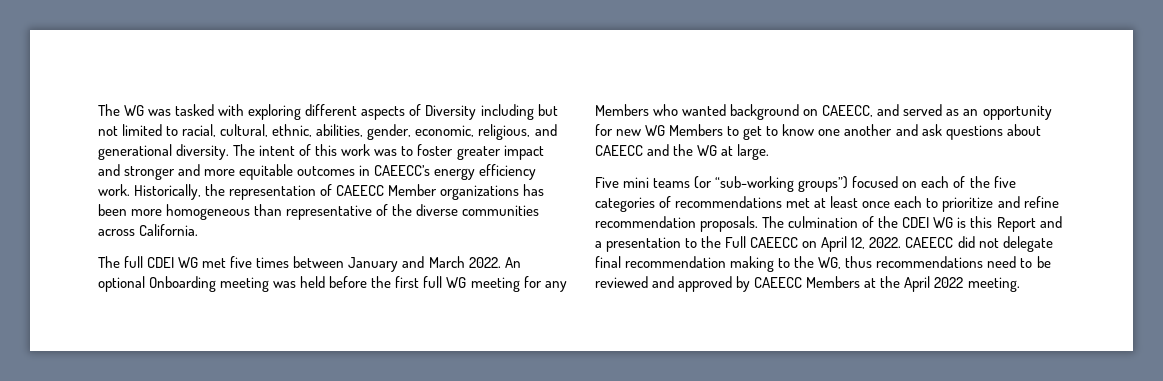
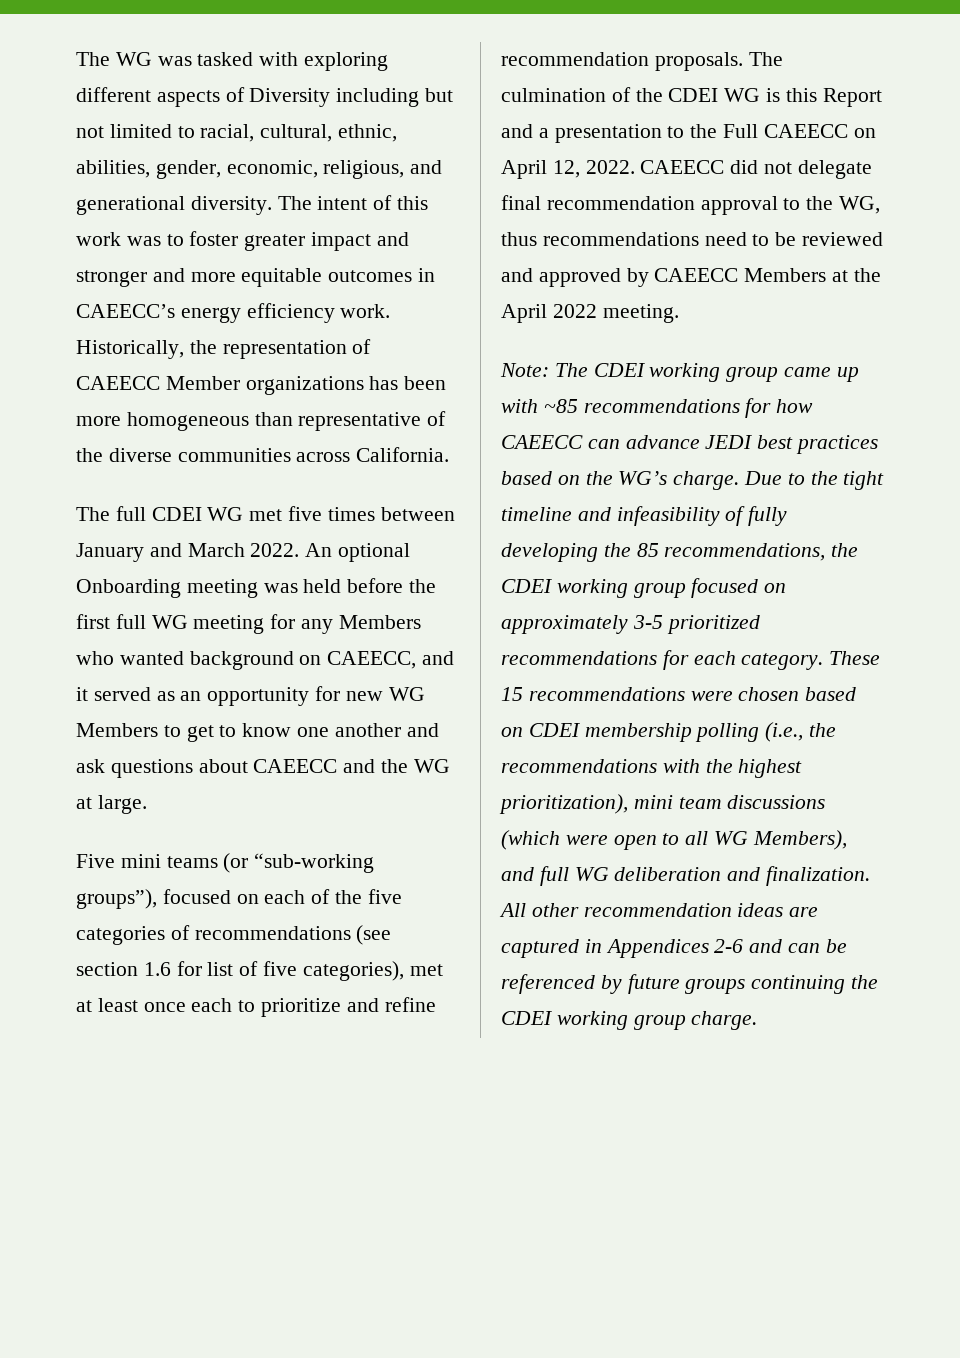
- An optional Onboarding meeting was held before the first full WG meeting for any Members who wanted background on CAEECC, and served as an opportunity for new WG Members to get to know one another and ask questions about CAEECC and the WG at large.
+ An optional Onboarding meeting was held before the first full WG meeting for any Members who wanted background on CAEECC, and it served as an opportunity for new WG Members to get to know one another and ask questions about CAEECC and the WG at large.
- Five mini teams (or “sub-working groups”) focused on each of the five categories of recommendations met at least once each to prioritize and refine recommendation proposals.
+ Five mini teams (or “sub-working groups”), focused on each of the five categories of recommendations (see section 1.6 for list of five categories), met at least once each to prioritize and refine recommendation proposals.
- CAEECC did not delegate final recommendation making to the WG, thus recommendations need to be reviewed and approved by CAEECC Members at the April 2022 meeting.
+ CAEECC did not delegate final recommendation approval to the WG, thus recommendations need to be reviewed and approved by CAEECC Members at the April 2022 meeting.
+ Note: The CDEI working group came up with ~85 recommendations for how CAEECC can advance JEDI best practices based on the WG’s charge. Due to the tight timeline and infeasibility of fully developing the 85 recommendations, the CDEI working group focused on approximately 3-5 prioritized recommendations for each category. These 15 recommendations were chosen based on CDEI membership polling (i.e., the recommendations with the highest prioritization), mini team discussions (which were open to all WG Members), and full WG deliberation and finalization. All other recommendation ideas are captured in Appendices 2-6 and can be referenced by future groups continuing the CDEI working group charge.

